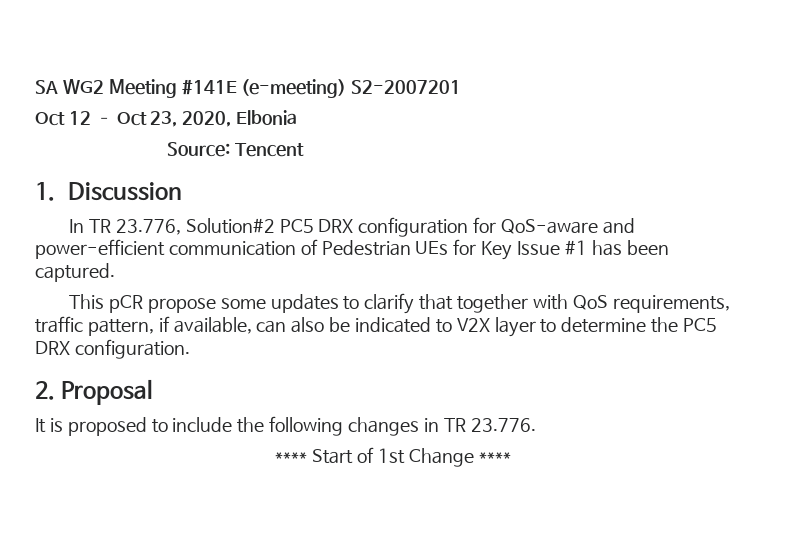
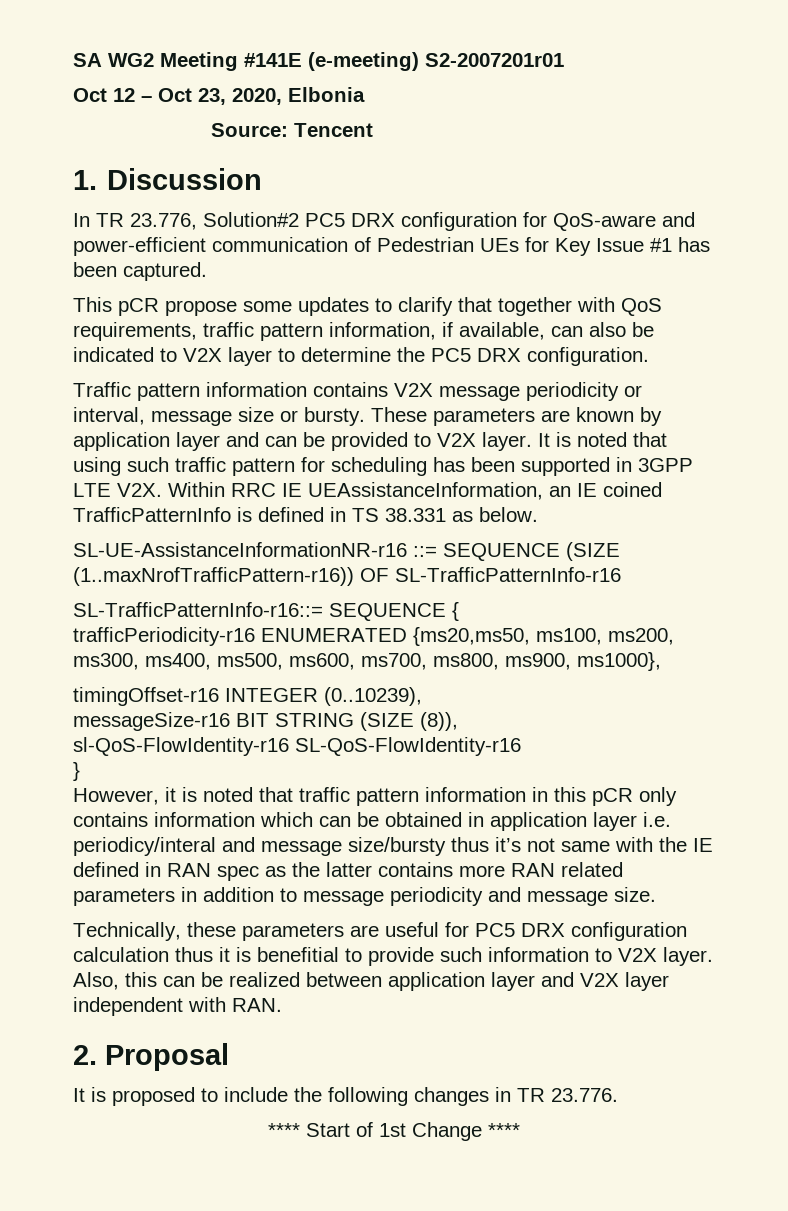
- SA WG2 Meeting #141E (e-meeting) S2-2007201
+ SA WG2 Meeting #141E (e-meeting) S2-2007201r01
- This pCR propose some updates to clarify that together with QoS requirements, traffic pattern, if available, can also be indicated to V2X layer to determine the PC5 DRX configuration.
+ This pCR propose some updates to clarify that together with QoS requirements, traffic pattern information, if available, can also be indicated to V2X layer to determine the PC5 DRX configuration.
+ Traffic pattern information contains V2X message periodicity or interval, message size or bursty. These parameters are known by application layer and can be provided to V2X layer. It is noted that using such traffic pattern for scheduling has been supported in 3GPP LTE V2X. Within RRC IE UEAssistanceInformation, an IE coined TrafficPatternInfo is defined in TS 38.331 as below.
+ SL-UE-AssistanceInformationNR-r16 ::= SEQUENCE (SIZE (1..maxNrofTrafficPattern-r16)) OF SL-TrafficPatternInfo-r16
+ SL-TrafficPatternInfo-r16::= SEQUENCE {
+ trafficPeriodicity-r16 ENUMERATED {ms20,ms50, ms100, ms200, ms300, ms400, ms500, ms600, ms700, ms800, ms900, ms1000},
+ timingOffset-r16 INTEGER (0..10239),
+ messageSize-r16 BIT STRING (SIZE (8)),
+ sl-QoS-FlowIdentity-r16 SL-QoS-FlowIdentity-r16
+ }
+ However, it is noted that traffic pattern information in this pCR only contains information which can be obtained in application layer i.e. periodicy/interal and message size/bursty thus it’s not same with the IE defined in RAN spec as the latter contains more RAN related parameters in addition to message periodicity and message size.
+ Technically, these parameters are useful for PC5 DRX configuration calculation thus it is benefitial to provide such information to V2X layer. Also, this can be realized between application layer and V2X layer independent with RAN.

